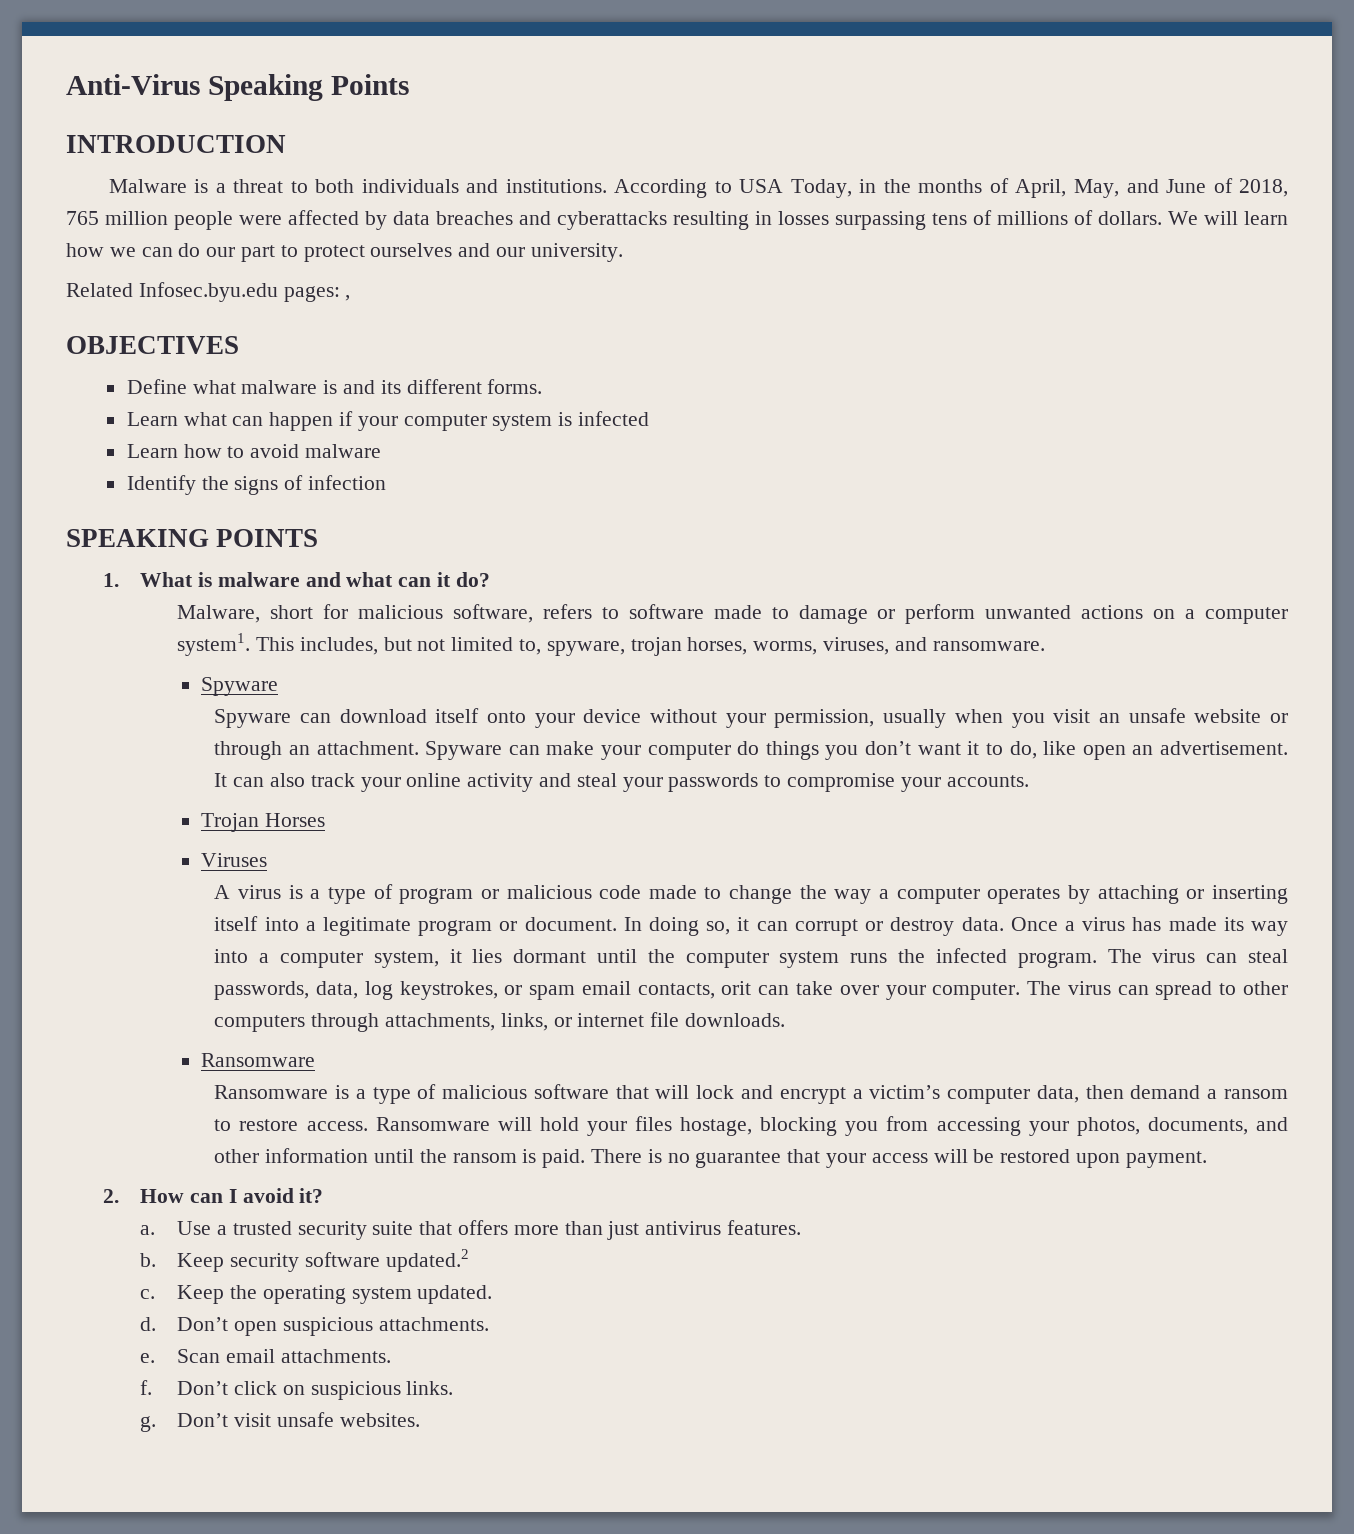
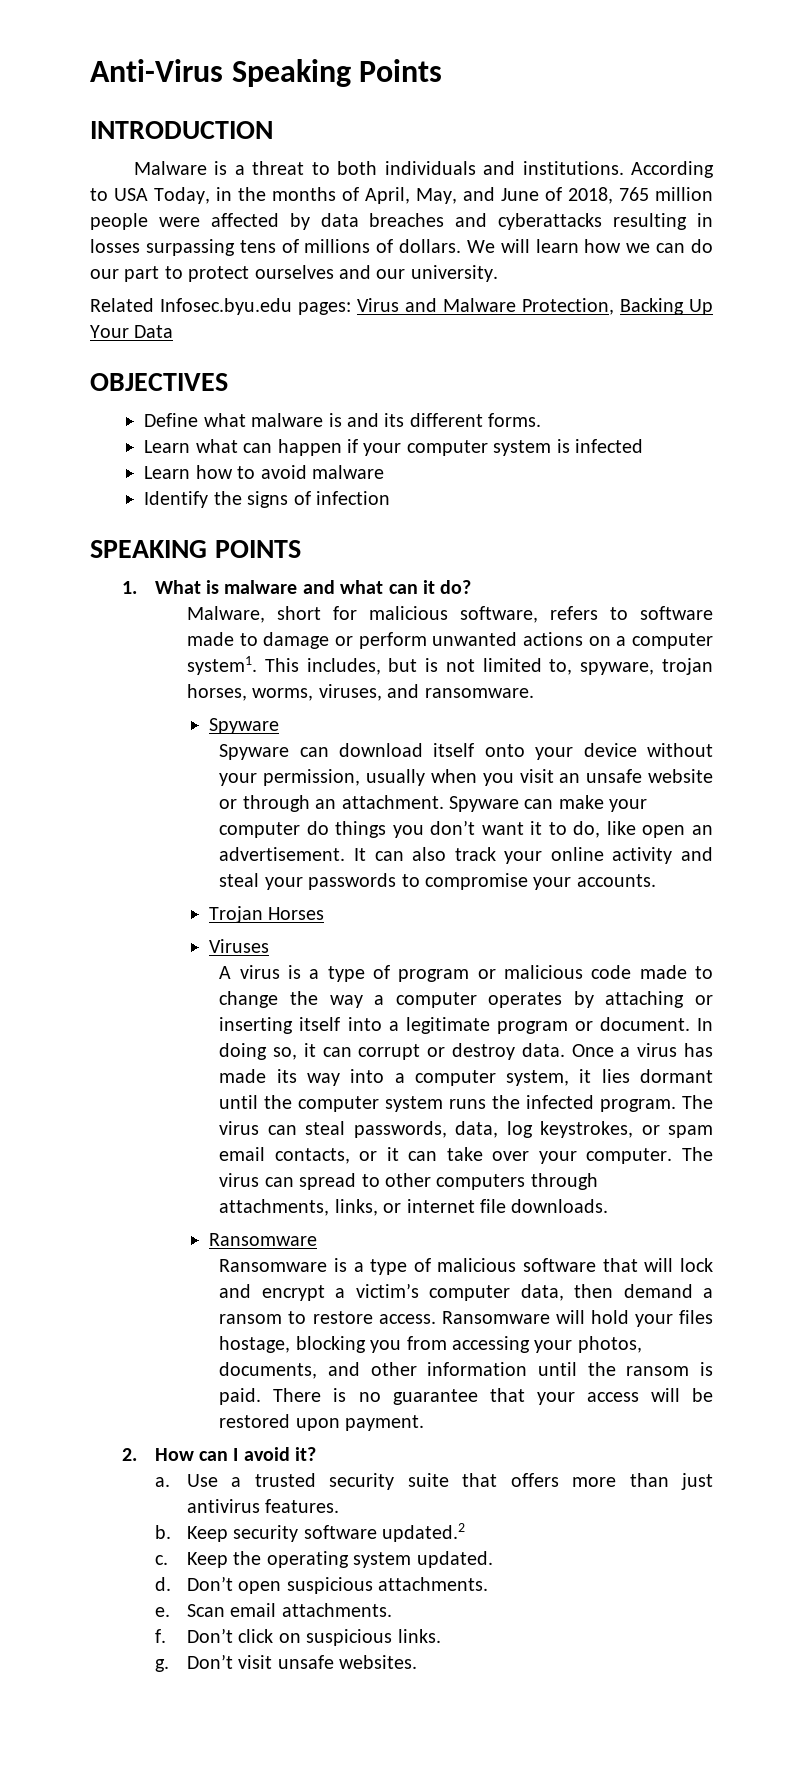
- Related Infosec.byu.edu pages: ,
+ Related Infosec.byu.edu pages: Virus and Malware Protection, Backing Up Your Data
- This includes, but not limited to, spyware, trojan horses, worms, viruses, and ransomware.
+ This includes, but is not limited to, spyware, trojan horses, worms, viruses, and ransomware.
- The virus can steal passwords, data, log keystrokes, or spam email contacts, orit can take over your computer.
+ The virus can steal passwords, data, log keystrokes, or spam email contacts, or it can take over your computer.

